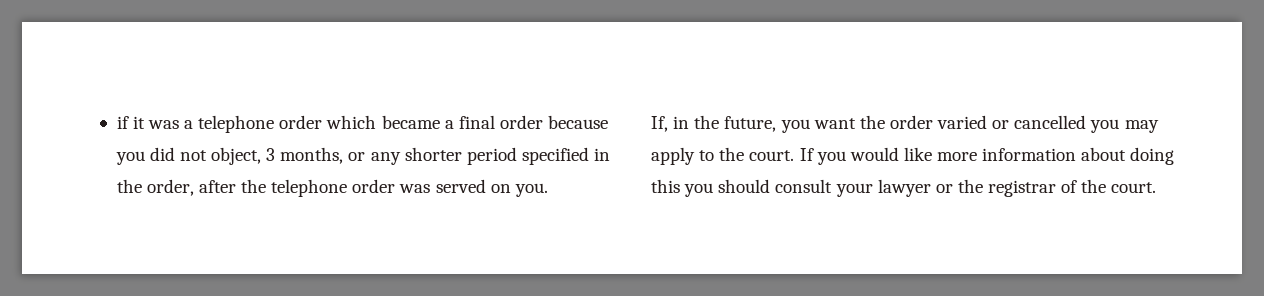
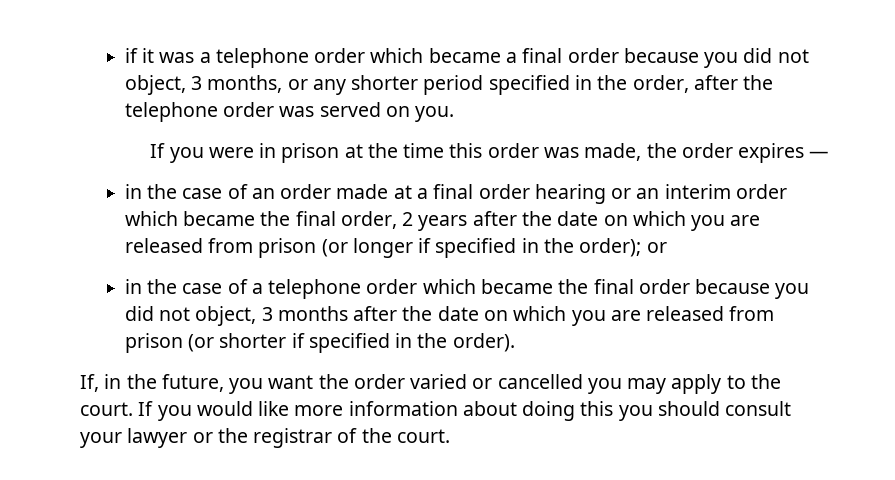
+ If you were in prison at the time this order was made, the order expires —
+ in the case of an order made at a final order hearing or an interim order which became the final order, 2 years after the date on which you are released from prison (or longer if specified in the order); or
+ in the case of a telephone order which became the final order because you did not object, 3 months after the date on which you are released from prison (or shorter if specified in the order).

